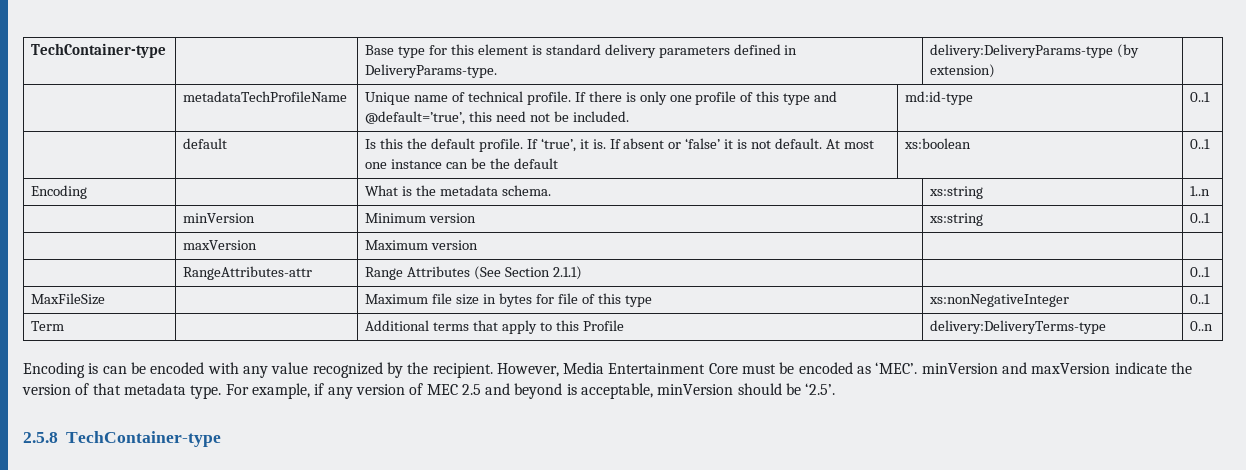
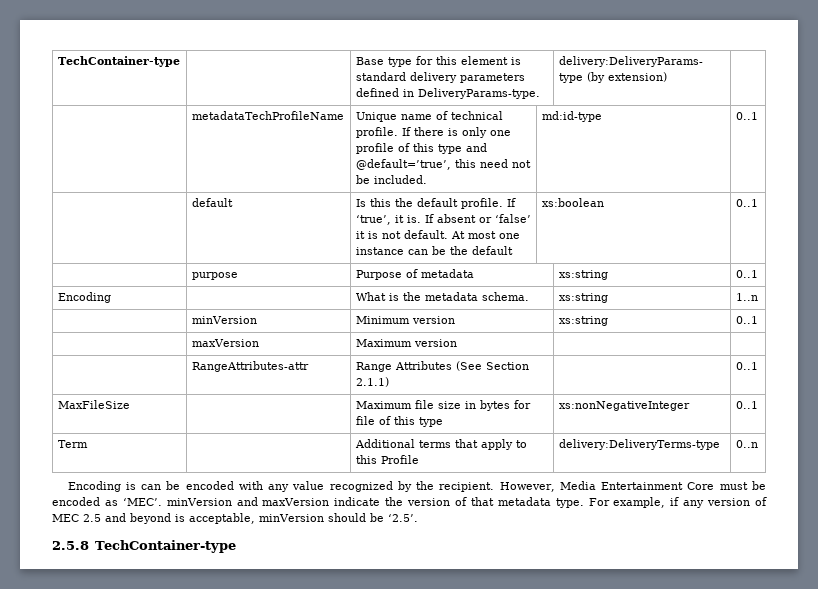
+ | purpose | Purpose of metadata | xs:string | 0..1

